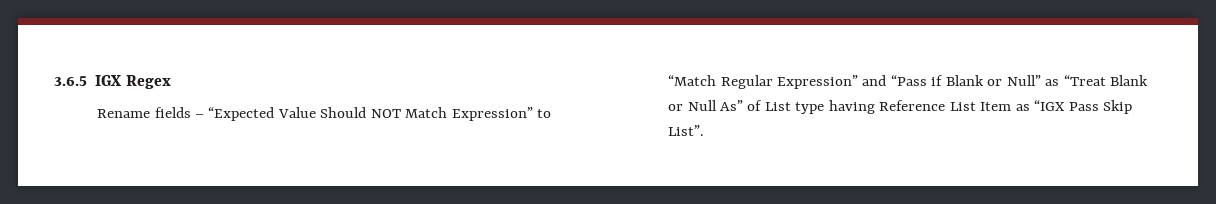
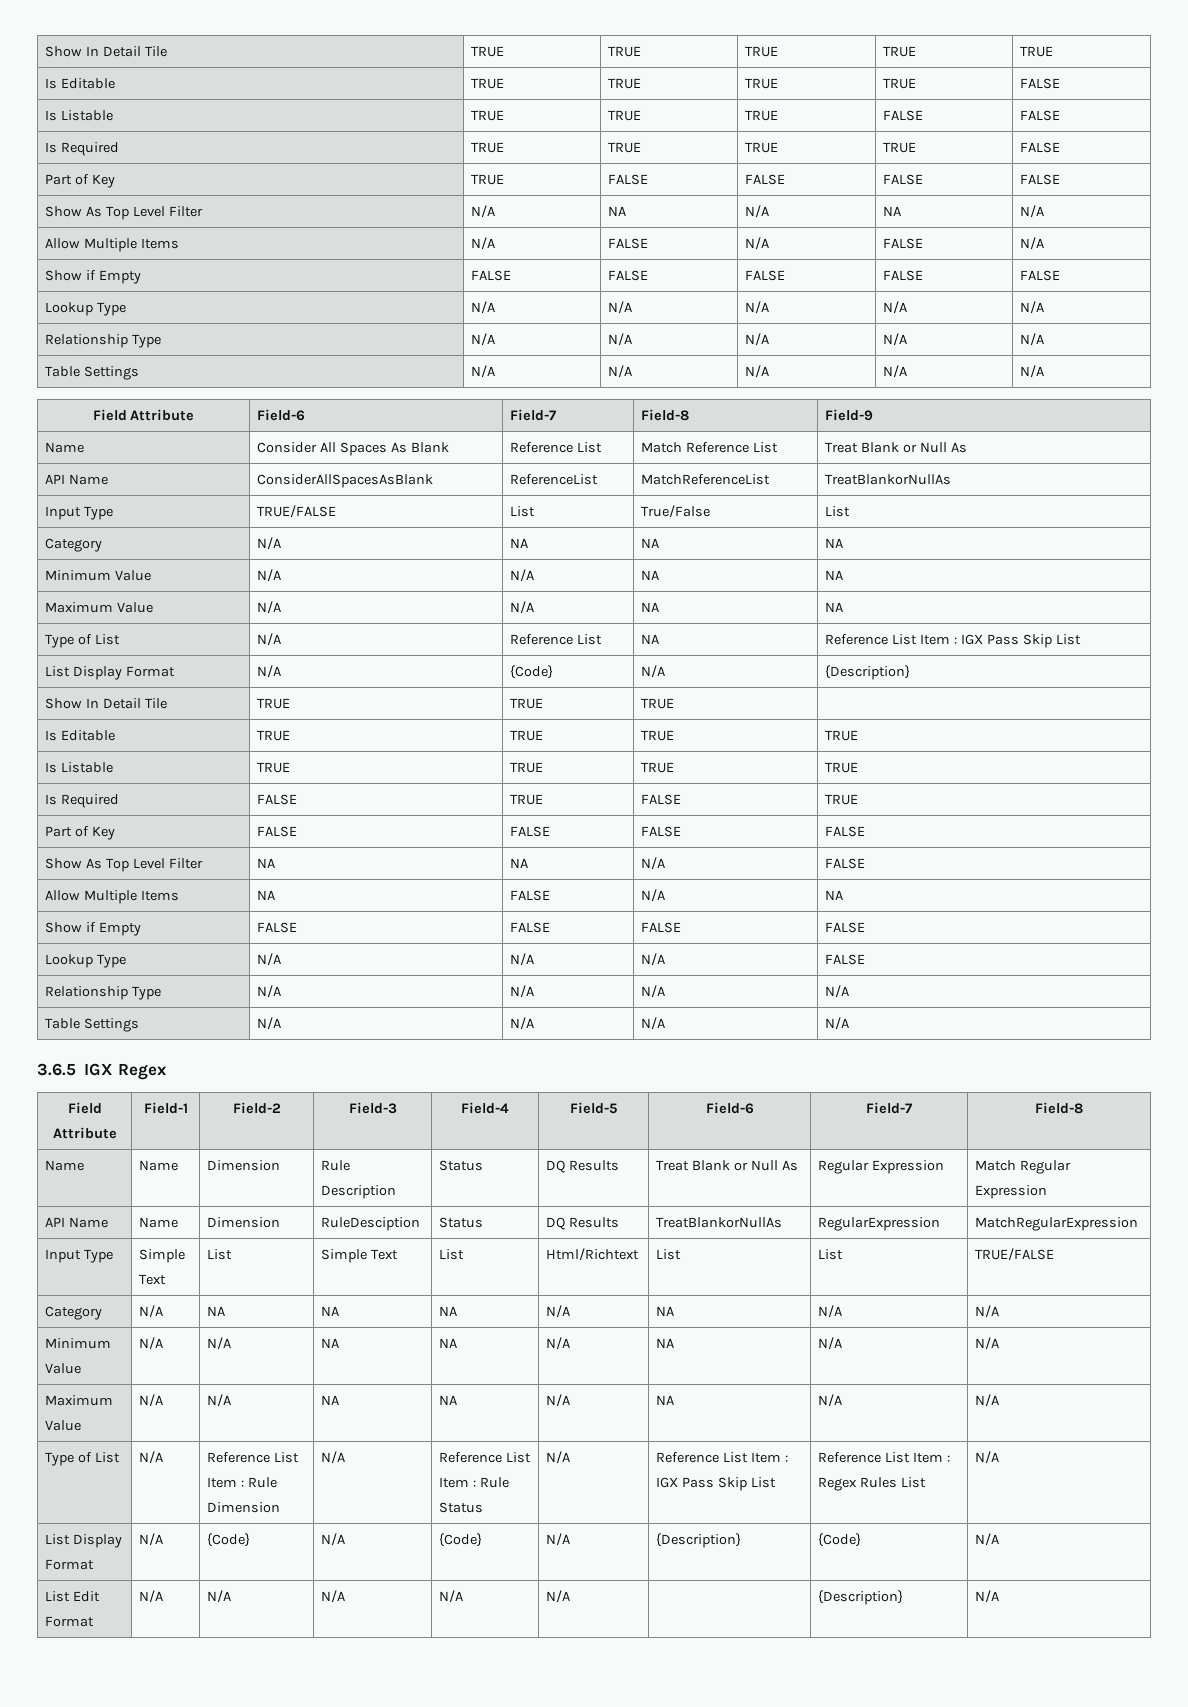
+ Show In Detail Tile | TRUE | TRUE | TRUE | TRUE | TRUE
+ Is Editable | TRUE | TRUE | TRUE | TRUE | FALSE
+ Is Listable | TRUE | TRUE | TRUE | FALSE | FALSE
+ Is Required | TRUE | TRUE | TRUE | TRUE | FALSE
+ Part of Key | TRUE | FALSE | FALSE | FALSE | FALSE
+ Show As Top Level Filter | N/A | NA | N/A | NA | N/A
+ Allow Multiple Items | N/A | FALSE | N/A | FALSE | N/A
+ Show if Empty | FALSE | FALSE | FALSE | FALSE | FALSE
+ Lookup Type | N/A | N/A | N/A | N/A | N/A
+ Relationship Type | N/A | N/A | N/A | N/A | N/A
+ Table Settings | N/A | N/A | N/A | N/A | N/A
+ Field Attribute | Field-6 | Field-7 | Field-8 | Field-9
+ Name | Consider All Spaces As Blank | Reference List | Match Reference List | Treat Blank or Null As
+ API Name | ConsiderAllSpacesAsBlank | ReferenceList | MatchReferenceList | TreatBlankorNullAs
+ Input Type | TRUE/FALSE | List | True/False | List
+ Category | N/A | NA | NA | NA
+ Minimum Value | N/A | N/A | NA | NA
+ Maximum Value | N/A | N/A | NA | NA
+ Type of List | N/A | Reference List | NA | Reference List Item : IGX Pass Skip List
+ List Display Format | N/A | {Code} | N/A | {Description}
+ Show In Detail Tile | TRUE | TRUE | TRUE |
+ Is Editable | TRUE | TRUE | TRUE | TRUE
+ Is Listable | TRUE | TRUE | TRUE | TRUE
+ Is Required | FALSE | TRUE | FALSE | TRUE
+ Part of Key | FALSE | FALSE | FALSE | FALSE
+ Show As Top Level Filter | NA | NA | N/A | FALSE
+ Allow Multiple Items | NA | FALSE | N/A | NA
+ Show if Empty | FALSE | FALSE | FALSE | FALSE
+ Lookup Type | N/A | N/A | N/A | FALSE
+ Relationship Type | N/A | N/A | N/A | N/A
+ Table Settings | N/A | N/A | N/A | N/A
  3.6.5 IGX Regex
- Rename fields – “Expected Value Should NOT Match Expression” to “Match Regular Expression” and “Pass if Blank or Null” as “Treat Blank or Null As” of List type having Reference List Item as “IGX Pass Skip List”.
+ Field Attribute | Field-1 | Field-2 | Field-3 | Field-4 | Field-5 | Field-6 | Field-7 | Field-8
+ Name | Name | Dimension | Rule Description | Status | DQ Results | Treat Blank or Null As | Regular Expression | Match Regular Expression
+ API Name | Name | Dimension | RuleDesciption | Status | DQ Results | TreatBlankorNullAs | RegularExpression | MatchRegularExpression
+ Input Type | Simple Text | List | Simple Text | List | Html/Richtext | List | List | TRUE/FALSE
+ Category | N/A | NA | NA | NA | N/A | NA | N/A | N/A
+ Minimum Value | N/A | N/A | NA | NA | N/A | NA | N/A | N/A
+ Maximum Value | N/A | N/A | NA | NA | N/A | NA | N/A | N/A
+ Type of List | N/A | Reference List Item : Rule Dimension | N/A | Reference List Item : Rule Status | N/A | Reference List Item : IGX Pass Skip List | Reference List Item : Regex Rules List | N/A
+ List Display Format | N/A | {Code} | N/A | {Code} | N/A | {Description} | {Code} | N/A
+ List Edit Format | N/A | N/A | N/A | N/A | N/A | | {Description} | N/A

